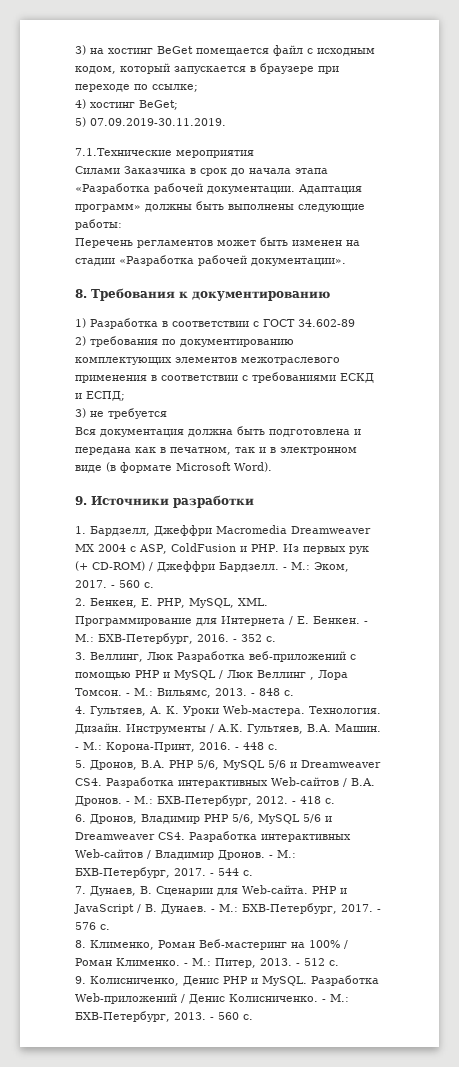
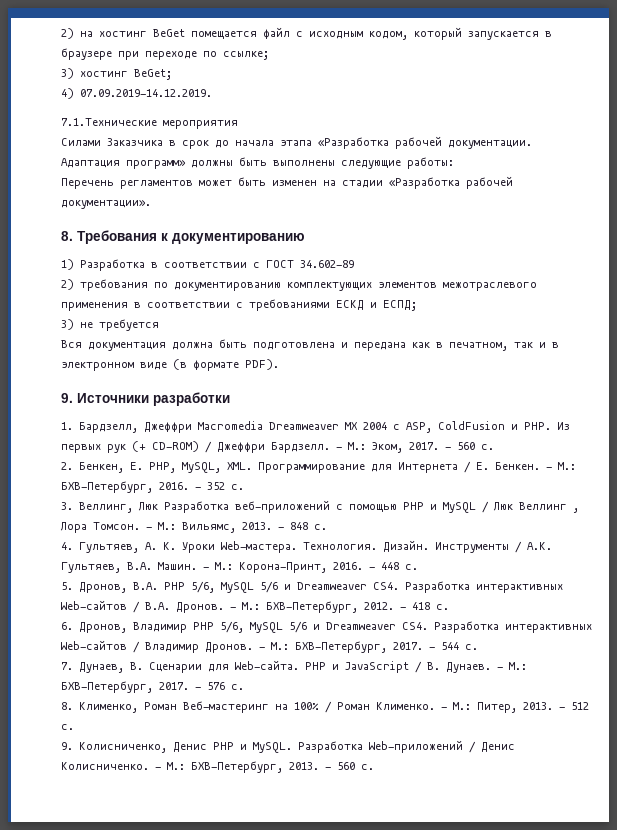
- 3) на хостинг BeGet помещается файл с исходным кодом, который запускается в браузере при переходе по ссылке;
+ 2) на хостинг BeGet помещается файл с исходным кодом, который запускается в браузере при переходе по ссылке;
- 4) хостинг BeGet;
+ 3) хостинг BeGet;
- 5) 07.09.2019-30.11.2019.
+ 4) 07.09.2019-14.12.2019.
- Вся документация должна быть подготовлена и передана как в печатном, так и в электронном виде (в формате Microsoft Word).
+ Вся документация должна быть подготовлена и передана как в печатном, так и в электронном виде (в формате PDF).

